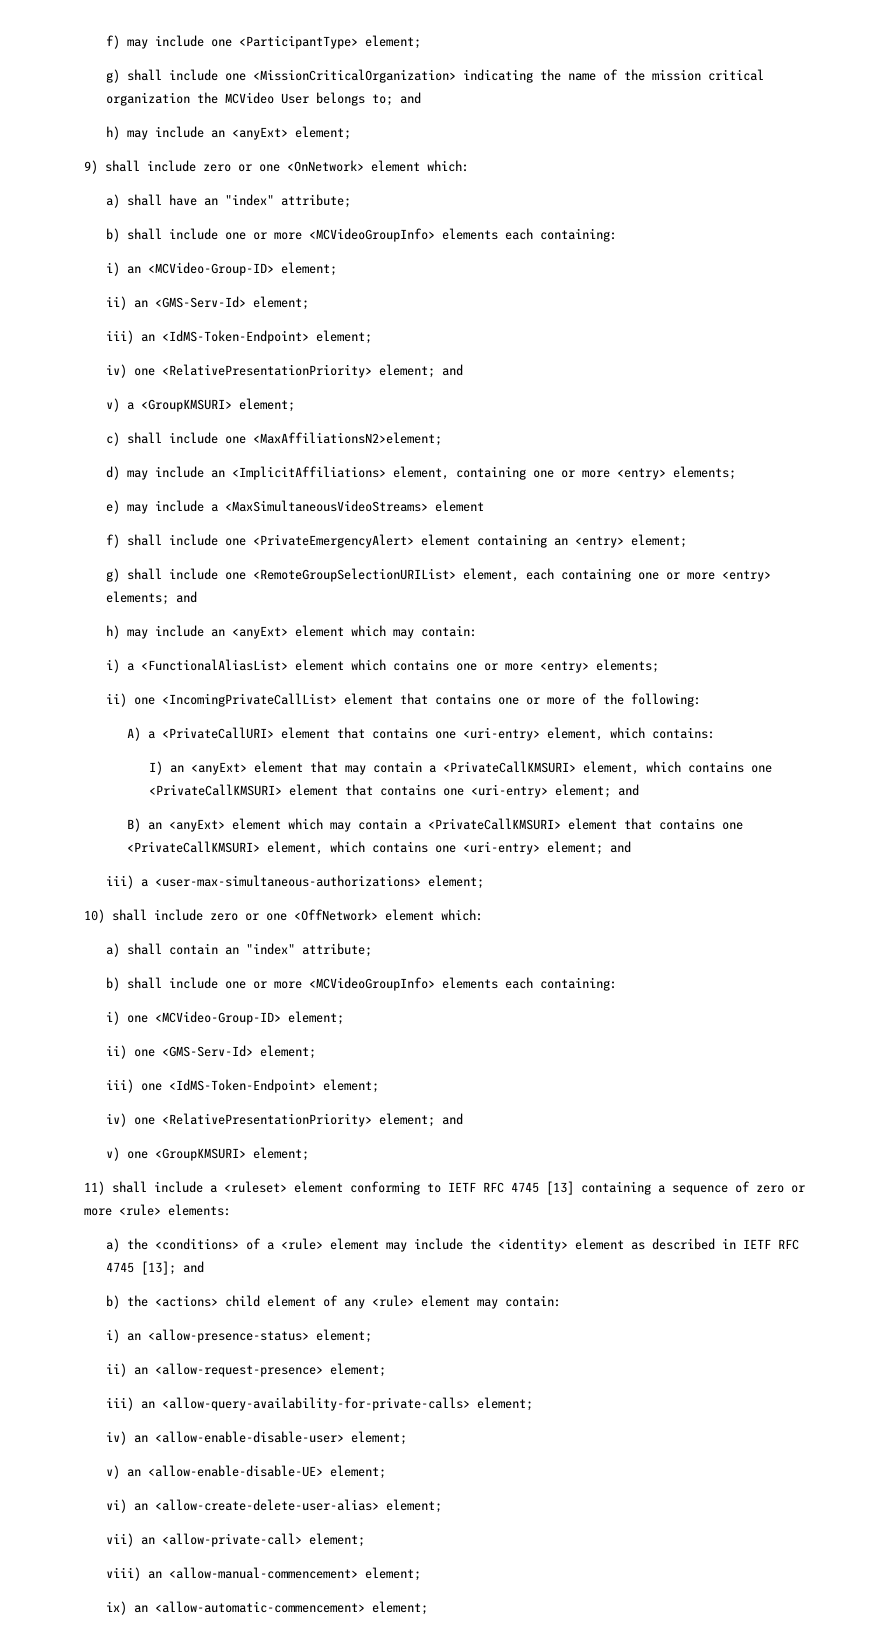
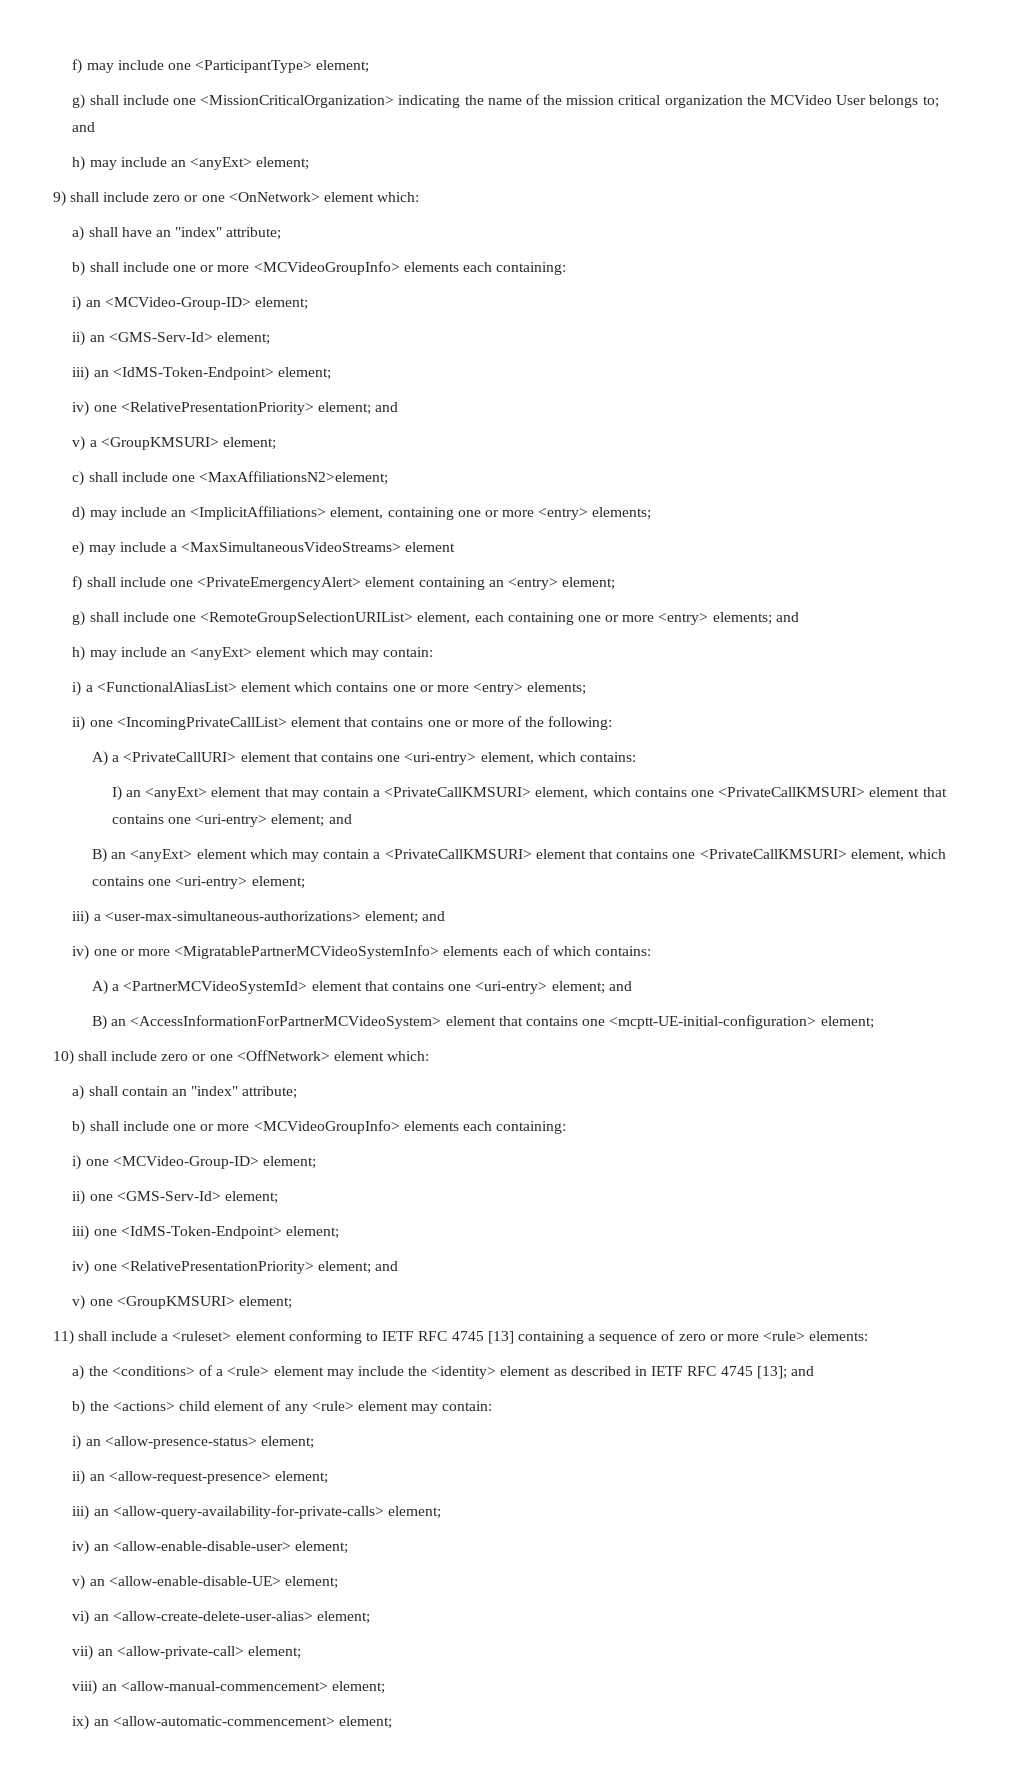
- B) an <anyExt> element which may contain a <PrivateCallKMSURI> element that contains one <PrivateCallKMSURI> element, which contains one <uri-entry> element; and
+ B) an <anyExt> element which may contain a <PrivateCallKMSURI> element that contains one <PrivateCallKMSURI> element, which contains one <uri-entry> element;
- iii) a <user-max-simultaneous-authorizations> element;
+ iii) a <user-max-simultaneous-authorizations> element; and
+ iv) one or more <MigratablePartnerMCVideoSystemInfo> elements each of which contains:
+ A) a <PartnerMCVideoSystemId> element that contains one <uri-entry> element; and
+ B) an <AccessInformationForPartnerMCVideoSystem> element that contains one <mcptt-UE-initial-configuration> element;

